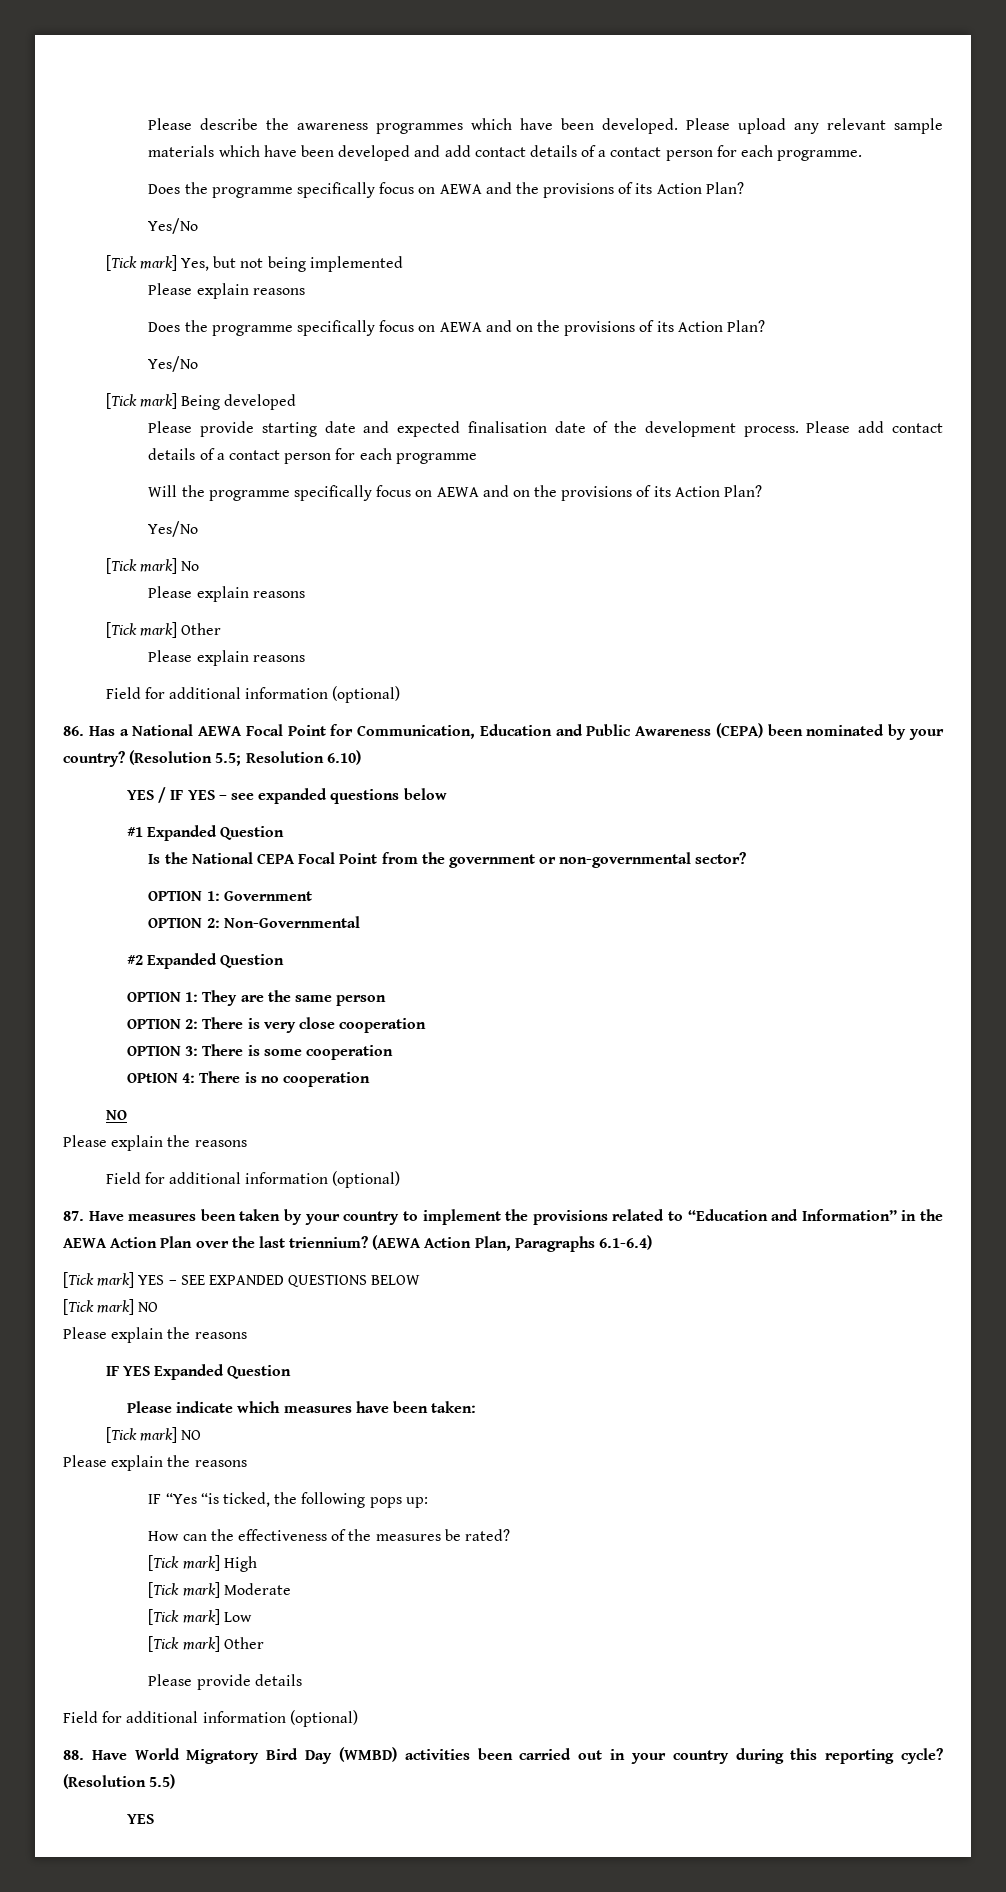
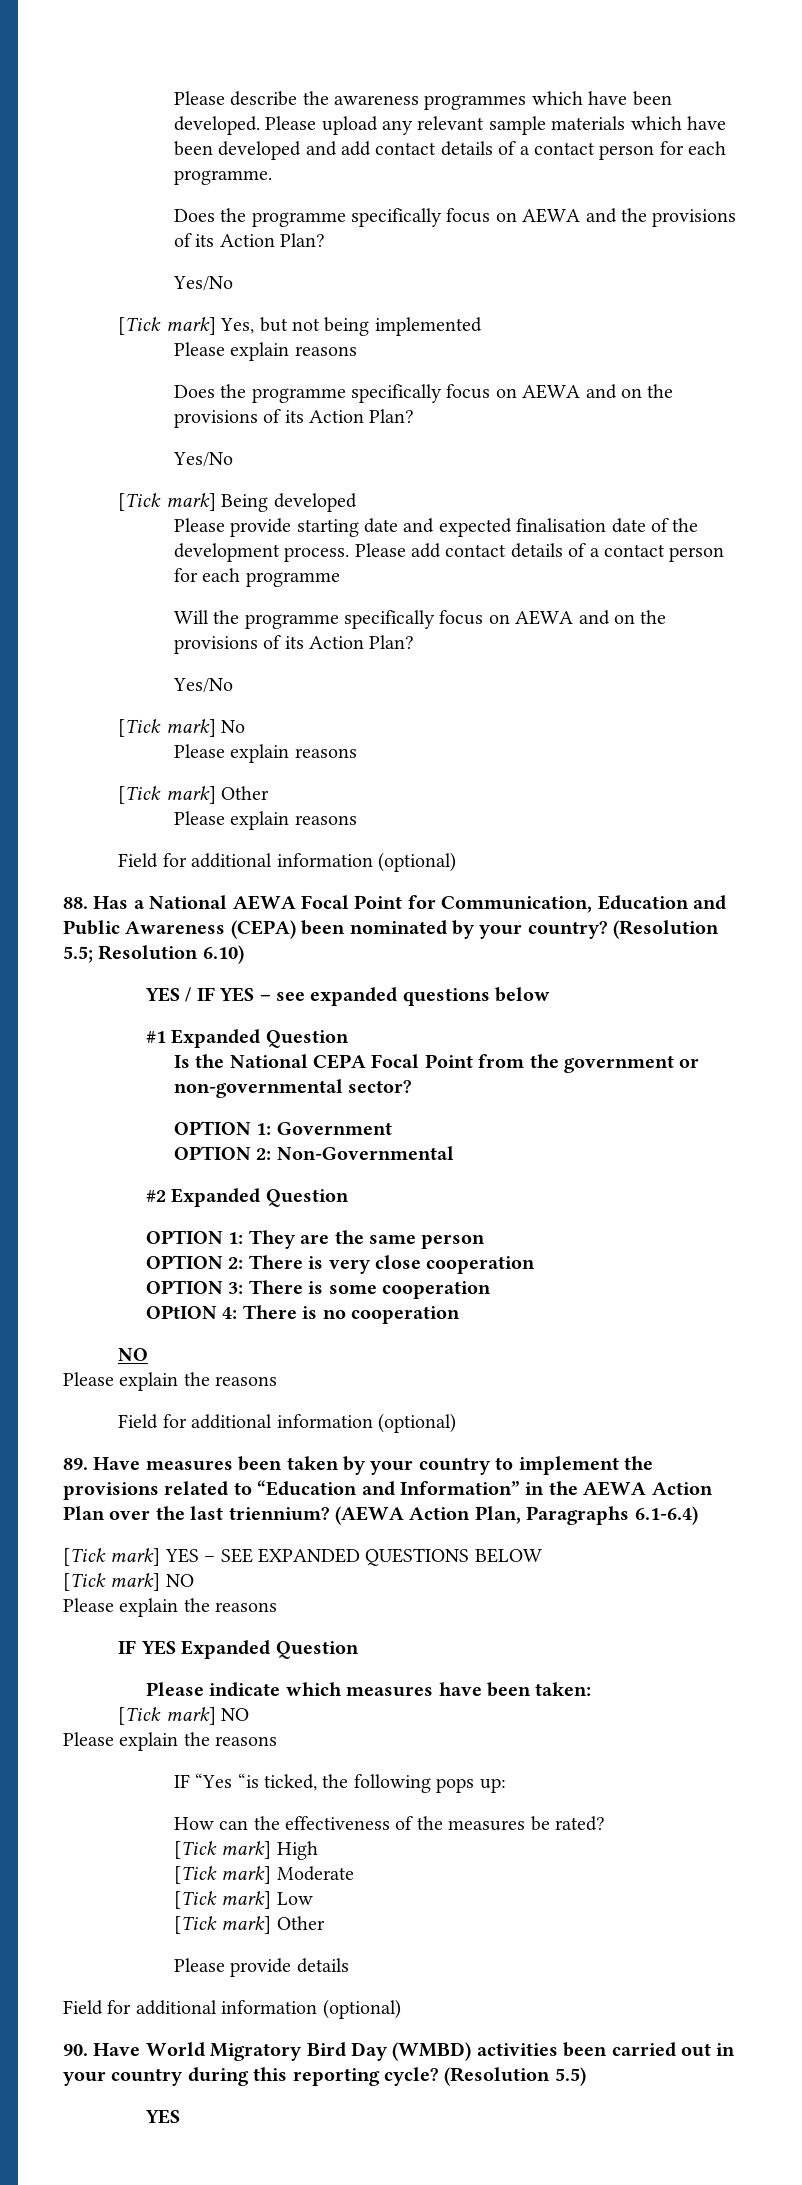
- 86. Has a National AEWA Focal Point for Communication, Education and Public Awareness (CEPA) been nominated by your country?
+ 88. Has a National AEWA Focal Point for Communication, Education and Public Awareness (CEPA) been nominated by your country?
- 87. Have measures been taken by your country to implement the provisions related to “Education and Information” in the AEWA Action Plan over the last triennium?
+ 89. Have measures been taken by your country to implement the provisions related to “Education and Information” in the AEWA Action Plan over the last triennium?
- 88. Have World Migratory Bird Day (WMBD) activities been carried out in your country during this reporting cycle?
+ 90. Have World Migratory Bird Day (WMBD) activities been carried out in your country during this reporting cycle?

